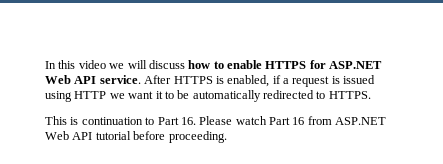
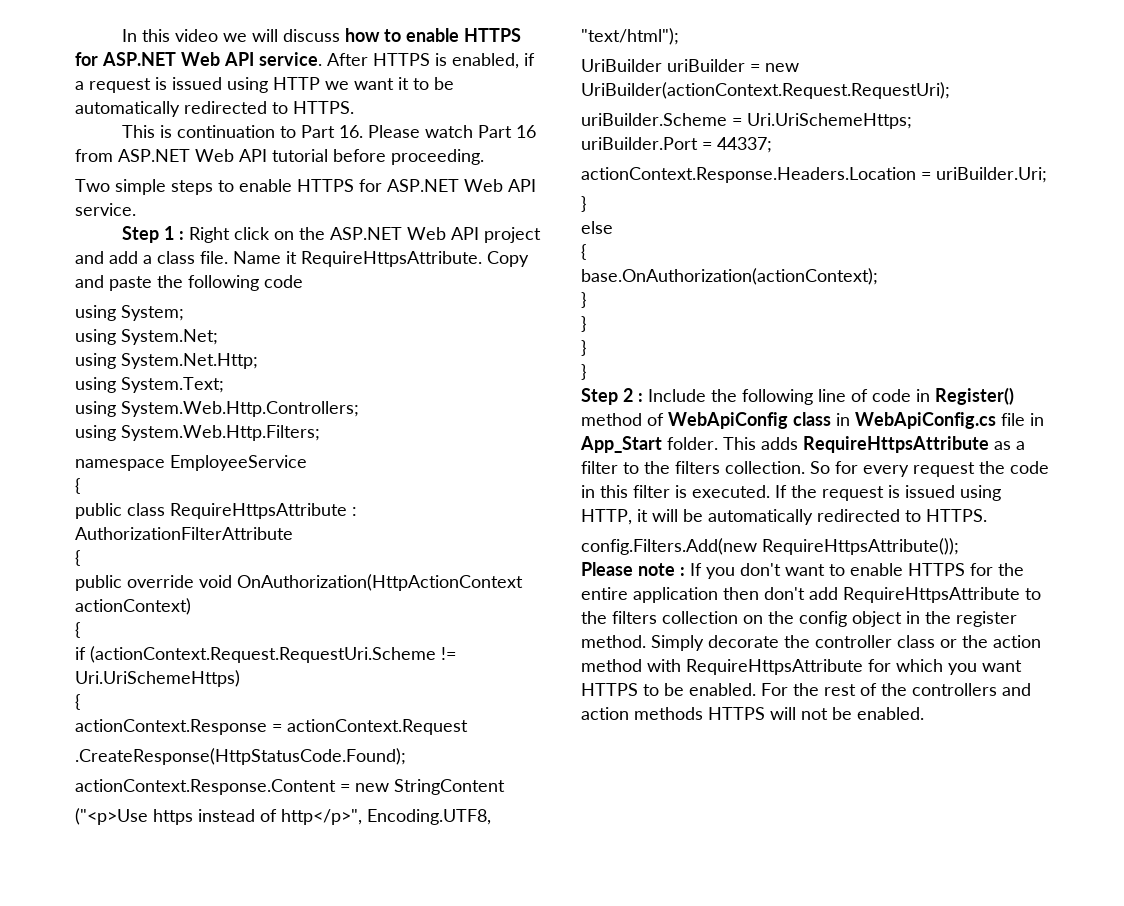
+ Two simple steps to enable HTTPS for ASP.NET Web API service.
+ Step 1 : Right click on the ASP.NET Web API project and add a class file. Name it RequireHttpsAttribute. Copy and paste the following code
+ using System;
+ using System.Net;
+ using System.Net.Http;
+ using System.Text;
+ using System.Web.Http.Controllers;
+ using System.Web.Http.Filters;
+ namespace EmployeeService
+ {
+ public class RequireHttpsAttribute : AuthorizationFilterAttribute
+ {
+ public override void OnAuthorization(HttpActionContext actionContext)
+ {
+ if (actionContext.Request.RequestUri.Scheme != Uri.UriSchemeHttps)
+ {
+ actionContext.Response = actionContext.Request
+ .CreateResponse(HttpStatusCode.Found);
+ actionContext.Response.Content = new StringContent
+ ("<p>Use https instead of http</p>", Encoding.UTF8, "text/html");
+ UriBuilder uriBuilder = new UriBuilder(actionContext.Request.RequestUri);
+ uriBuilder.Scheme = Uri.UriSchemeHttps;
+ uriBuilder.Port = 44337;
+ actionContext.Response.Headers.Location = uriBuilder.Uri;
+ }
+ else
+ {
+ base.OnAuthorization(actionContext);
+ }
+ }
+ }
+ }
+ Step 2 : Include the following line of code in Register() method of WebApiConfig class in WebApiConfig.cs file in App_Start folder. This adds RequireHttpsAttribute as a filter to the filters collection. So for every request the code in this filter is executed. If the request is issued using HTTP, it will be automatically redirected to HTTPS.
+ config.Filters.Add(new RequireHttpsAttribute());
+ Please note : If you don't want to enable HTTPS for the entire application then don't add RequireHttpsAttribute to the filters collection on the config object in the register method. Simply decorate the controller class or the action method with RequireHttpsAttribute for which you want HTTPS to be enabled. For the rest of the controllers and action methods HTTPS will not be enabled.

